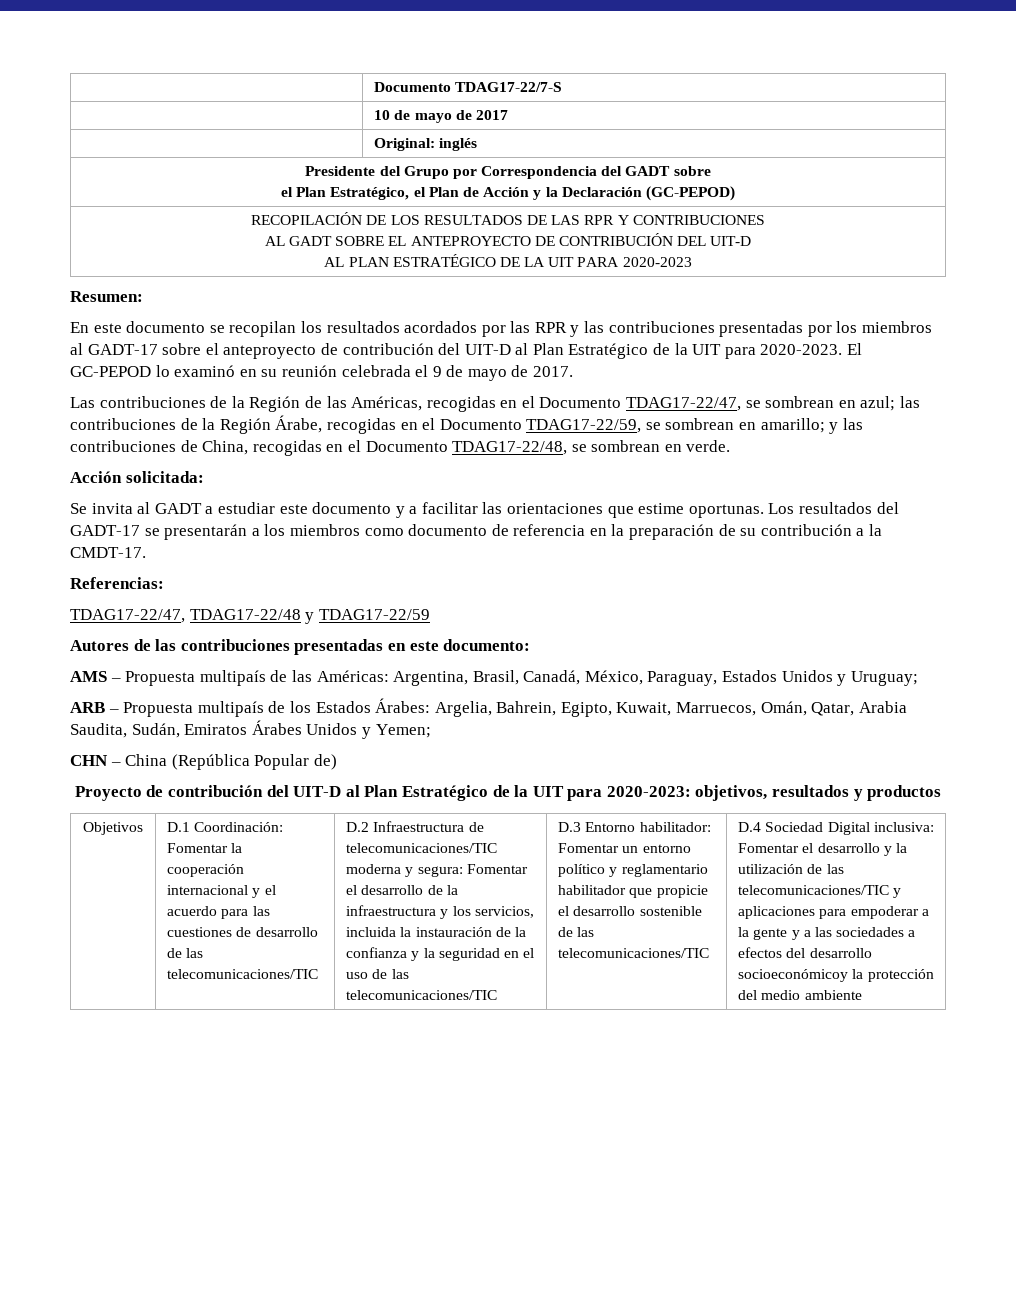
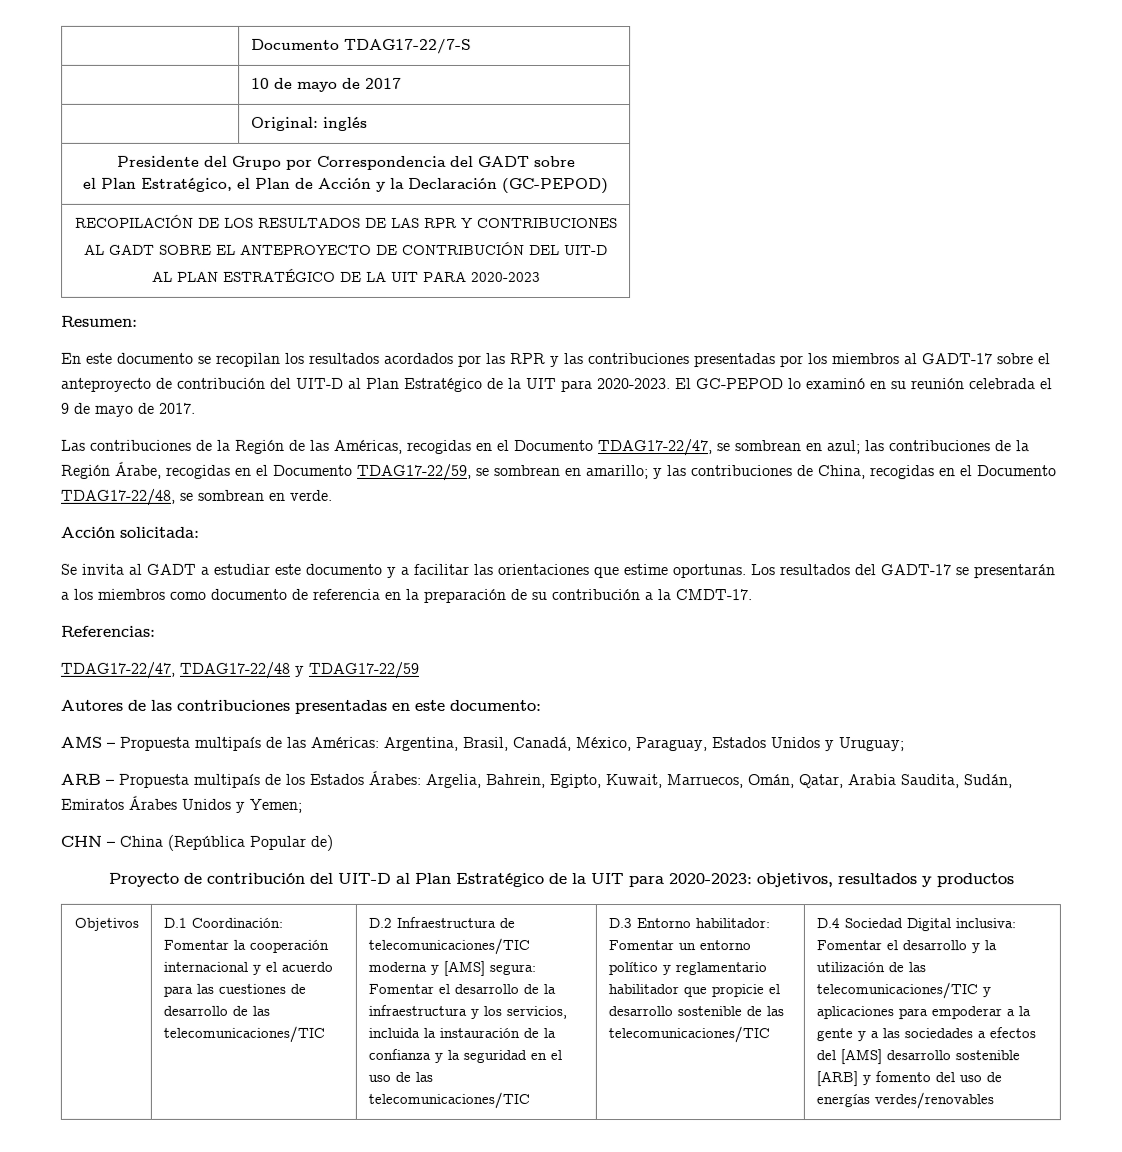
- D.2 Infraestructura de telecomunicaciones/TIC moderna y segura: Fomentar el desarrollo de la infraestructura y los servicios, incluida la instauración de la confianza y la seguridad en el uso de las telecomunicaciones/TIC
+ D.2 Infraestructura de telecomunicaciones/TIC moderna y [AMS] segura: Fomentar el desarrollo de la infraestructura y los servicios, incluida la instauración de la confianza y la seguridad en el uso de las telecomunicaciones/TIC
- D.4 Sociedad Digital inclusiva: Fomentar el desarrollo y la utilización de las telecomunicaciones/TIC y aplicaciones para empoderar a la gente y a las sociedades a efectos del desarrollo socioeconómicoy la protección del medio ambiente
+ D.4 Sociedad Digital inclusiva: Fomentar el desarrollo y la utilización de las telecomunicaciones/TIC y aplicaciones para empoderar a la gente y a las sociedades a efectos del [AMS] desarrollo sostenible [ARB] y fomento del uso de energías verdes/renovables

